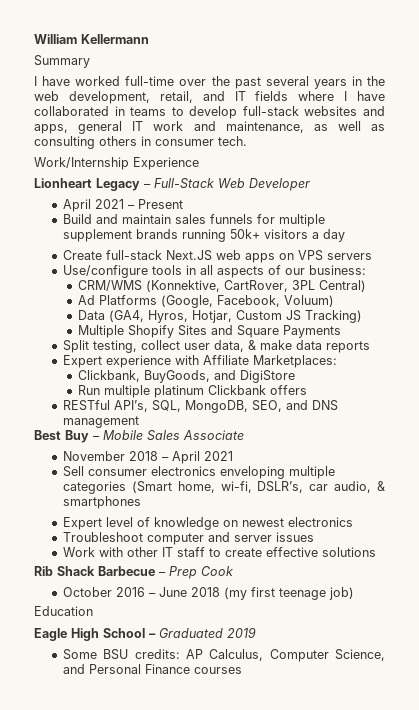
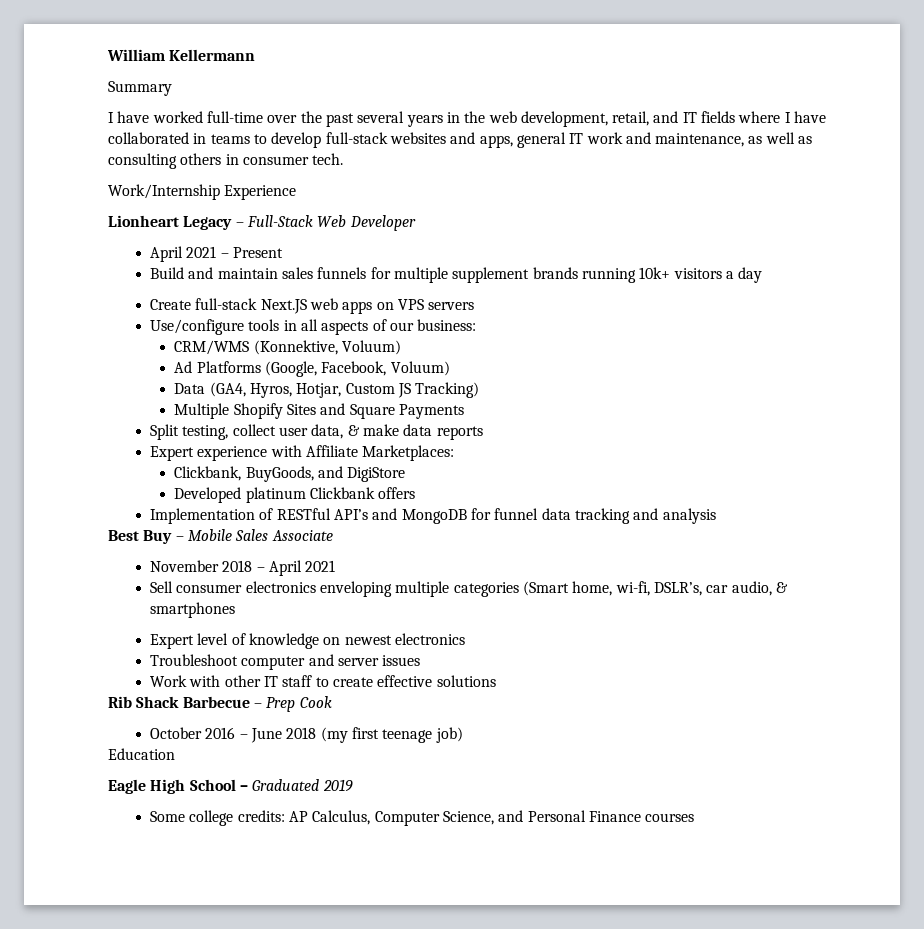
- Build and maintain sales funnels for multiple supplement brands running 50k+ visitors a day
+ Build and maintain sales funnels for multiple supplement brands running 10k+ visitors a day
- CRM/WMS (Konnektive, CartRover, 3PL Central)
+ CRM/WMS (Konnektive, Voluum)
- Run multiple platinum Clickbank offers
+ Developed platinum Clickbank offers
- RESTful API’s, SQL, MongoDB, SEO, and DNS management
+ Implementation of RESTful API’s and MongoDB for funnel data tracking and analysis
- Some BSU credits: AP Calculus, Computer Science, and Personal Finance courses
+ Some college credits: AP Calculus, Computer Science, and Personal Finance courses

